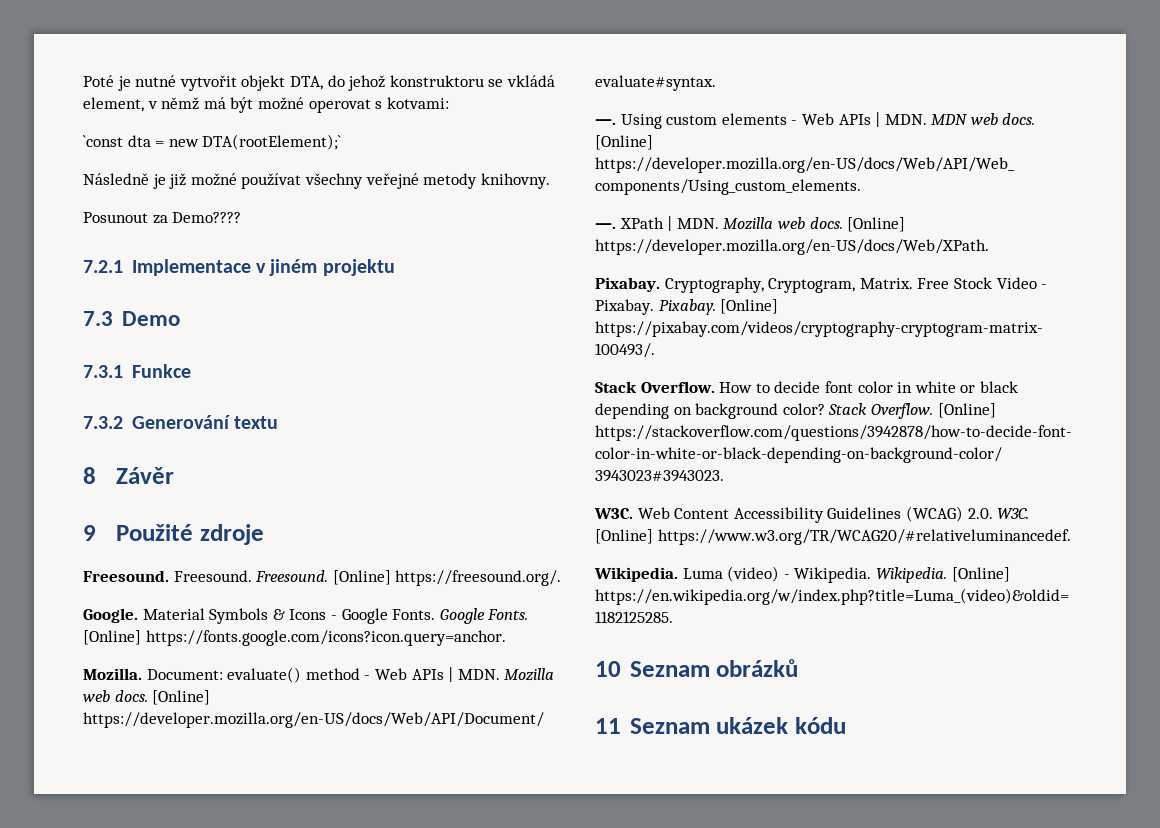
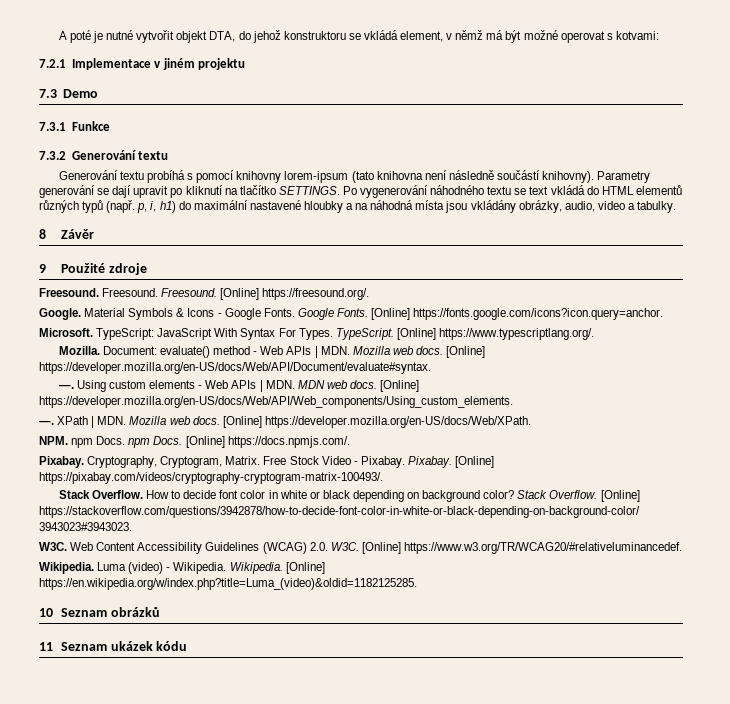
- Poté je nutné vytvořit objekt DTA, do jehož konstruktoru se vkládá element, v němž má být možné operovat s kotvami:
+ A poté je nutné vytvořit objekt DTA, do jehož konstruktoru se vkládá element, v němž má být možné operovat s kotvami:
- `const dta = new DTA(rootElement);`
- Následně je již možné používat všechny veřejné metody knihovny.
- Posunout za Demo????
+ Generování textu probíhá s pomocí knihovny lorem-ipsum (tato knihovna není následně součástí knihovny). Parametry generování se dají upravit po kliknutí na tlačítko SETTINGS. Po vygenerování náhodného textu se text vkládá do HTML elementů různých typů (např. p, i, h1) do maximální nastavené hloubky a na náhodná místa jsou vkládány obrázky, audio, video a tabulky.
+ Microsoft. TypeScript: JavaScript With Syntax For Types. TypeScript. [Online] https://www.typescriptlang.org/.
+ NPM. npm Docs. npm Docs. [Online] https://docs.npmjs.com/.

